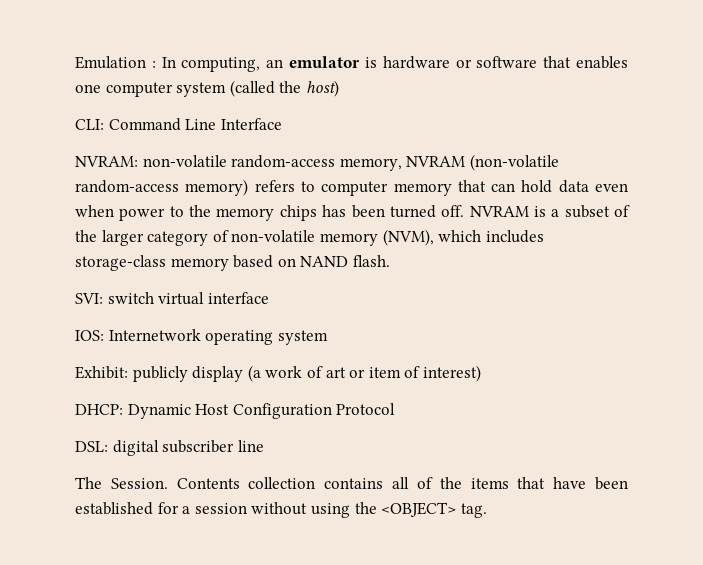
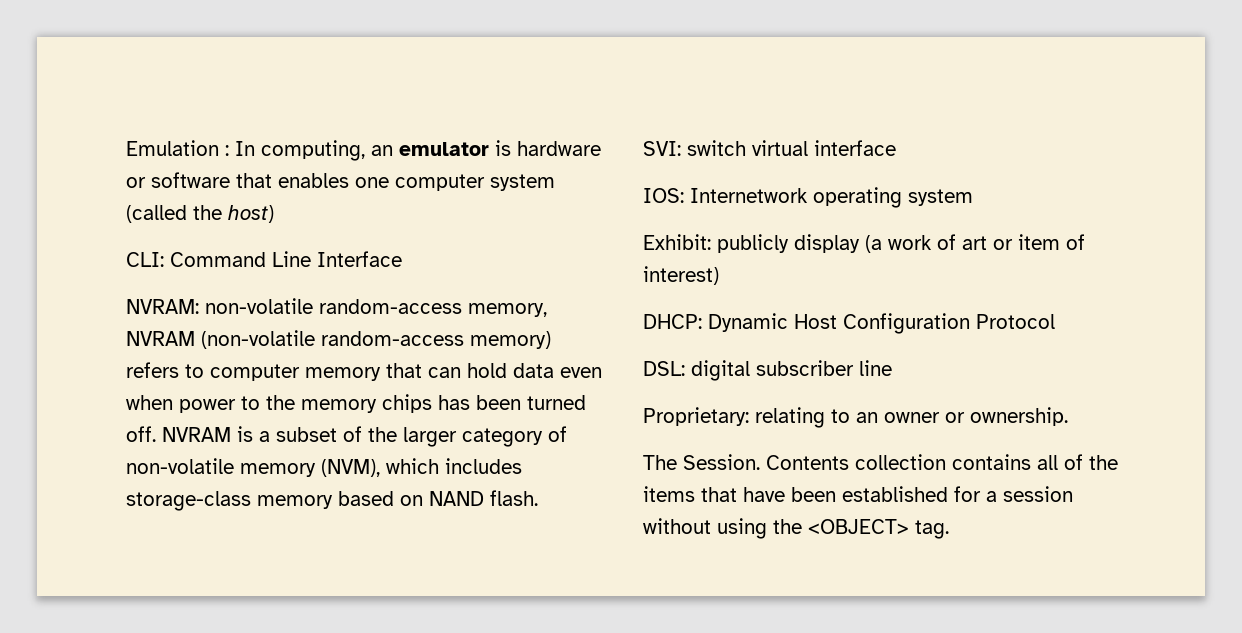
+ Proprietary: relating to an owner or ownership.

